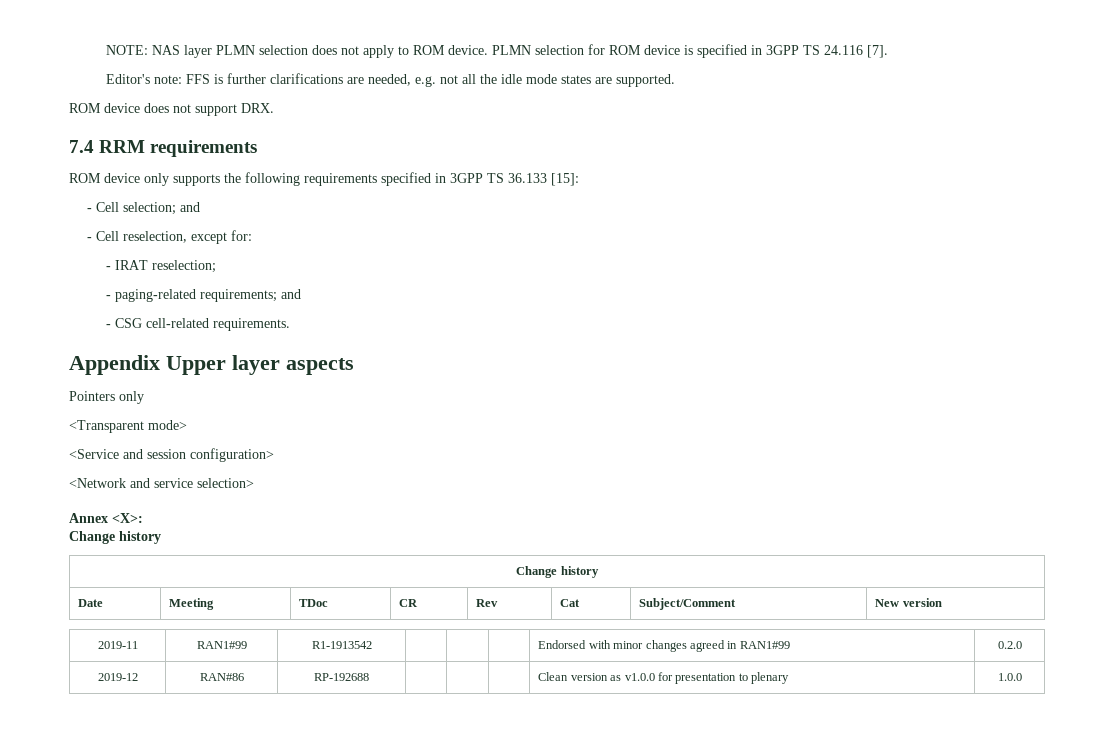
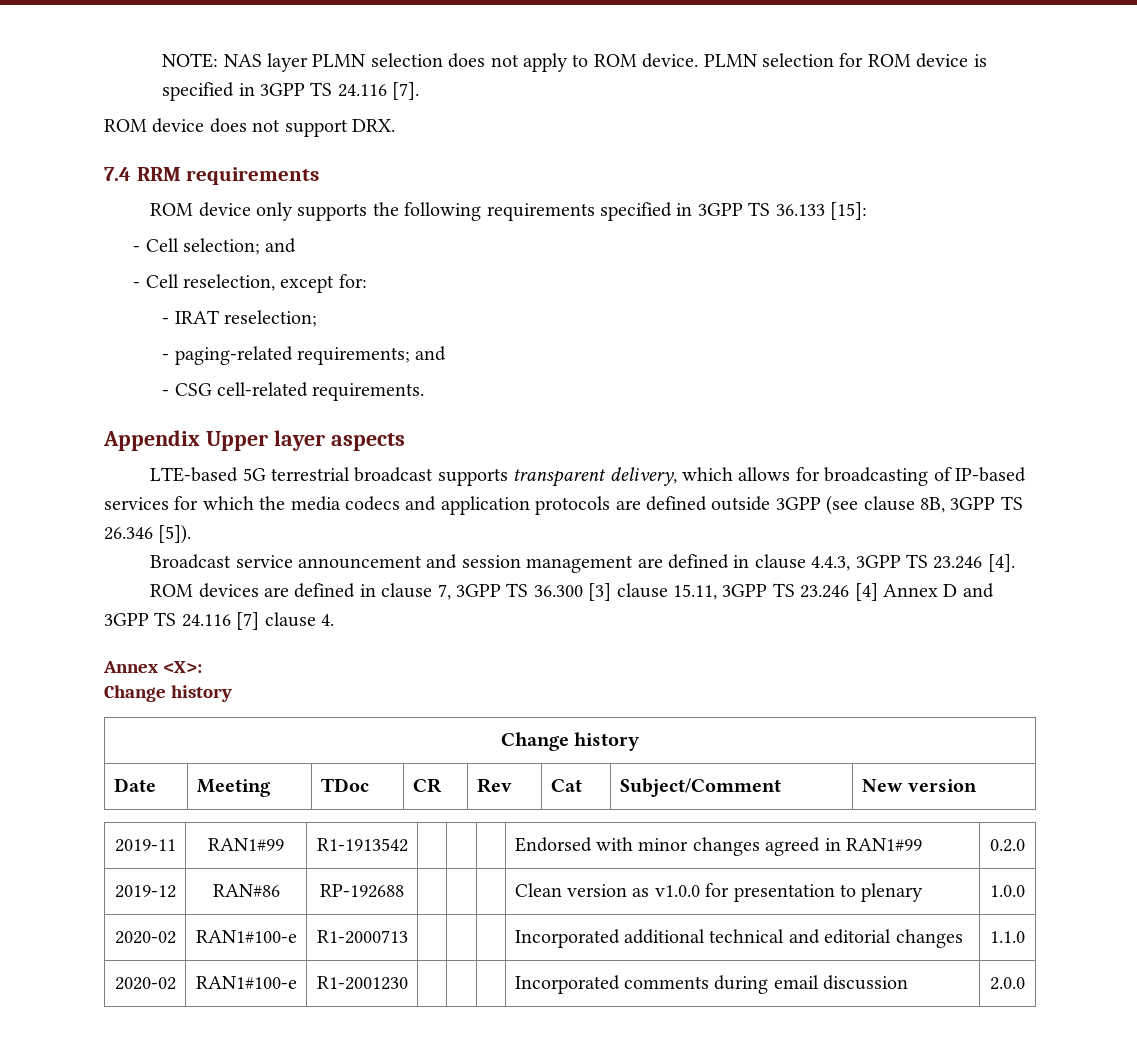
- Editor's note: FFS is further clarifications are needed, e.g. not all the idle mode states are supported.
- Pointers only
- <Transparent mode>
- <Service and session configuration>
- <Network and service selection>
+ LTE-based 5G terrestrial broadcast supports transparent delivery, which allows for broadcasting of IP-based services for which the media codecs and application protocols are defined outside 3GPP (see clause 8B, 3GPP TS 26.346 [5]).
+ Broadcast service announcement and session management are defined in clause 4.4.3, 3GPP TS 23.246 [4].
+ ROM devices are defined in clause 7, 3GPP TS 36.300 [3] clause 15.11, 3GPP TS 23.246 [4] Annex D and 3GPP TS 24.116 [7] clause 4.
+ 2020-02 | RAN1#100-e | R1-2000713 | | | | Incorporated additional technical and editorial changes | 1.1.0
+ 2020-02 | RAN1#100-e | R1-2001230 | | | | Incorporated comments during email discussion | 2.0.0

